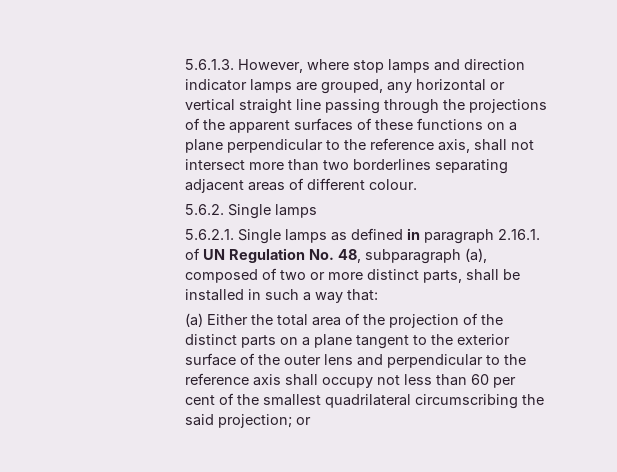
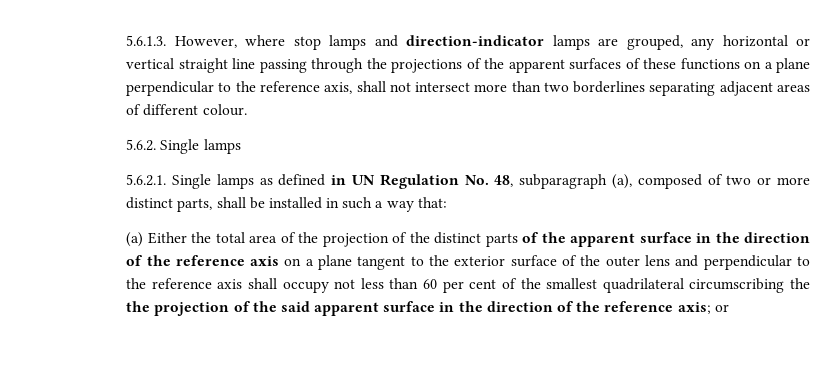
- 5.6.1.3. However, where stop lamps and direction indicator lamps are grouped, any horizontal or vertical straight line passing through the projections of the apparent surfaces of these functions on a plane perpendicular to the reference axis, shall not intersect more than two borderlines separating adjacent areas of different colour.
+ 5.6.1.3. However, where stop lamps and direction-indicator lamps are grouped, any horizontal or vertical straight line passing through the projections of the apparent surfaces of these functions on a plane perpendicular to the reference axis, shall not intersect more than two borderlines separating adjacent areas of different colour.
- 5.6.2.1. Single lamps as defined in paragraph 2.16.1. of UN Regulation No. 48, subparagraph (a), composed of two or more distinct parts, shall be installed in such a way that:
+ 5.6.2.1. Single lamps as defined in UN Regulation No. 48, subparagraph (a), composed of two or more distinct parts, shall be installed in such a way that:
- (a) Either the total area of the projection of the distinct parts on a plane tangent to the exterior surface of the outer lens and perpendicular to the reference axis shall occupy not less than 60 per cent of the smallest quadrilateral circumscribing the said projection; or
+ (a) Either the total area of the projection of the distinct parts of the apparent surface in the direction of the reference axis on a plane tangent to the exterior surface of the outer lens and perpendicular to the reference axis shall occupy not less than 60 per cent of the smallest quadrilateral circumscribing the the projection of the said apparent surface in the direction of the reference axis; or

